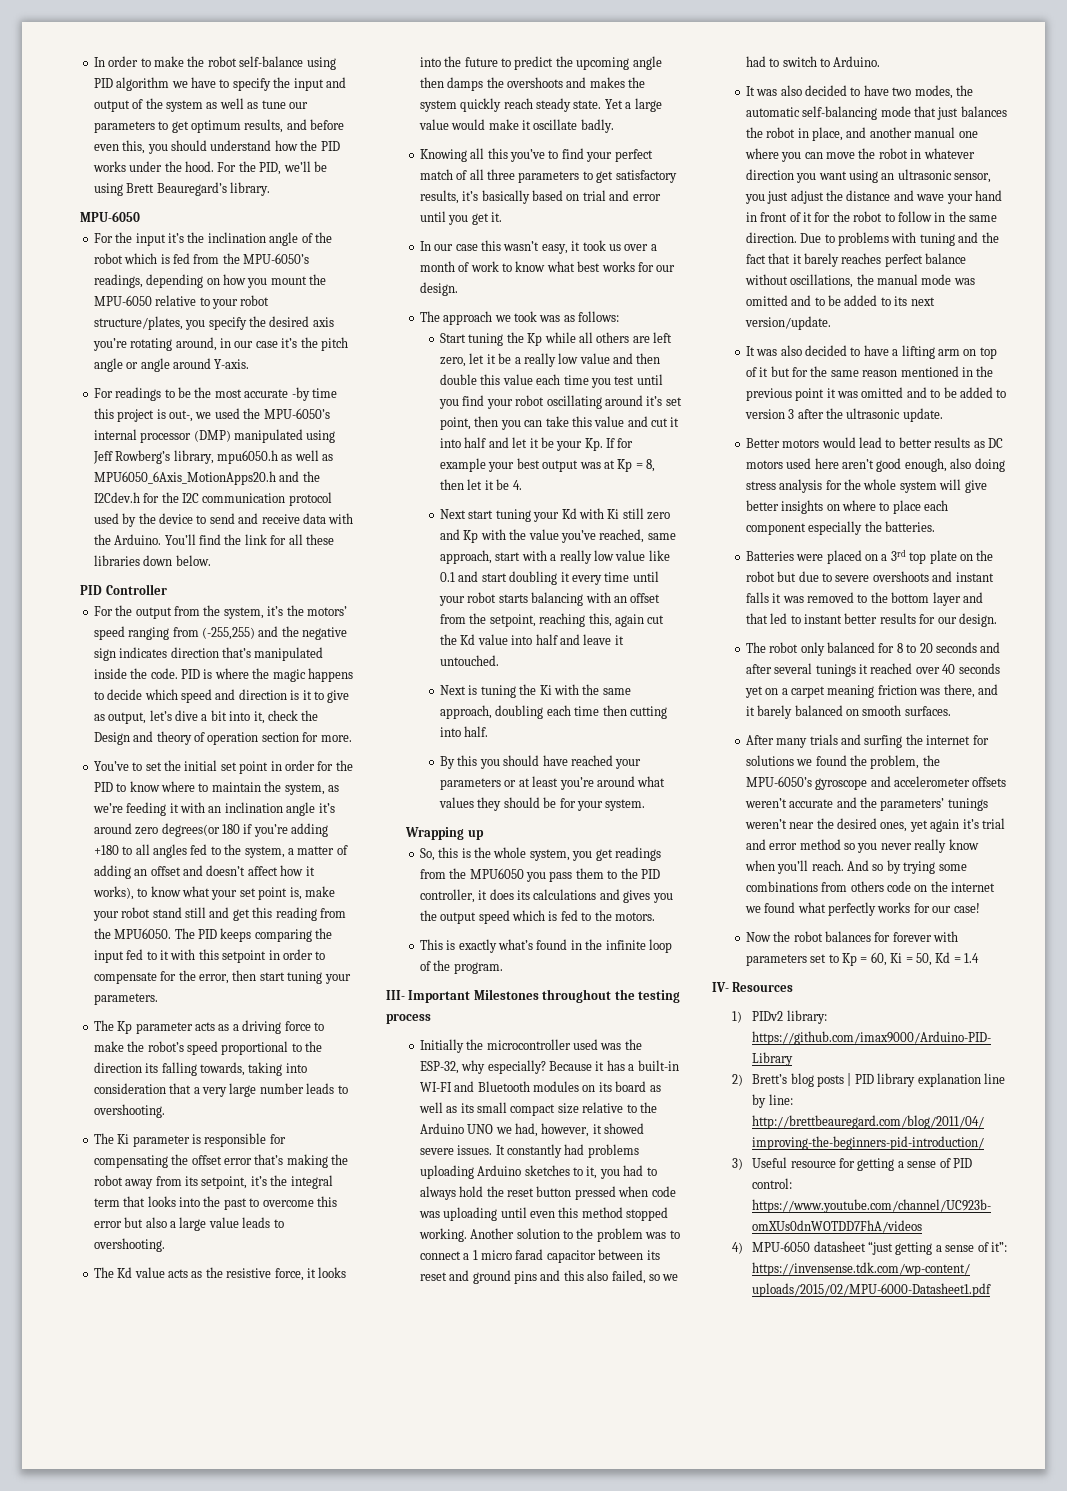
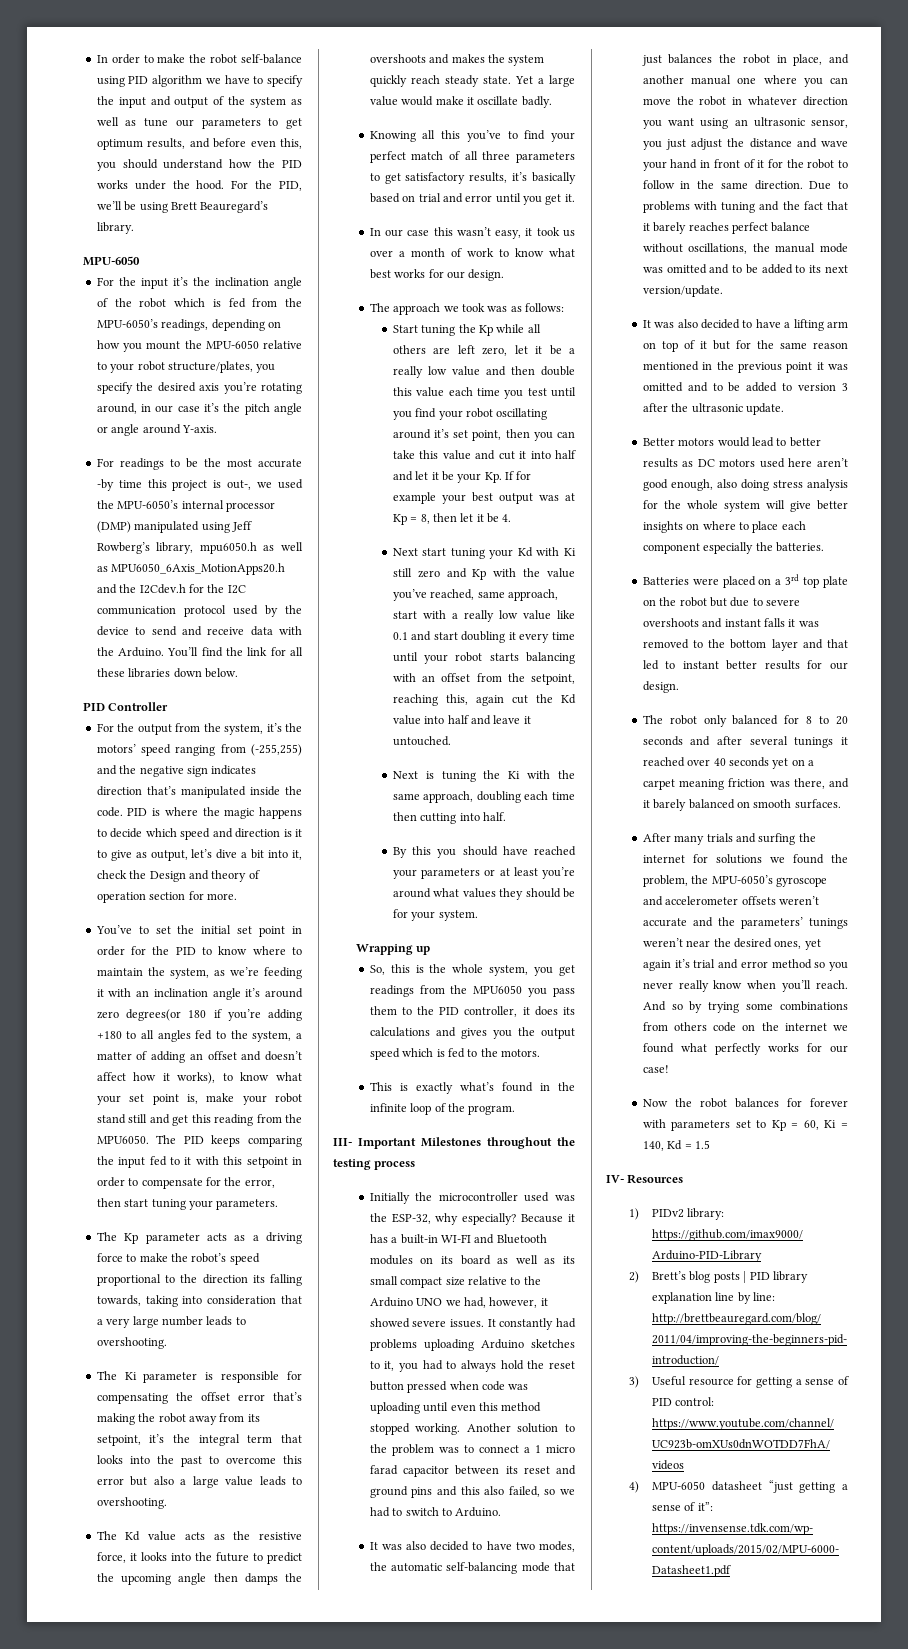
- Now the robot balances for forever with parameters set to Kp = 60, Ki = 50, Kd = 1.4
+ Now the robot balances for forever with parameters set to Kp = 60, Ki = 140, Kd = 1.5

